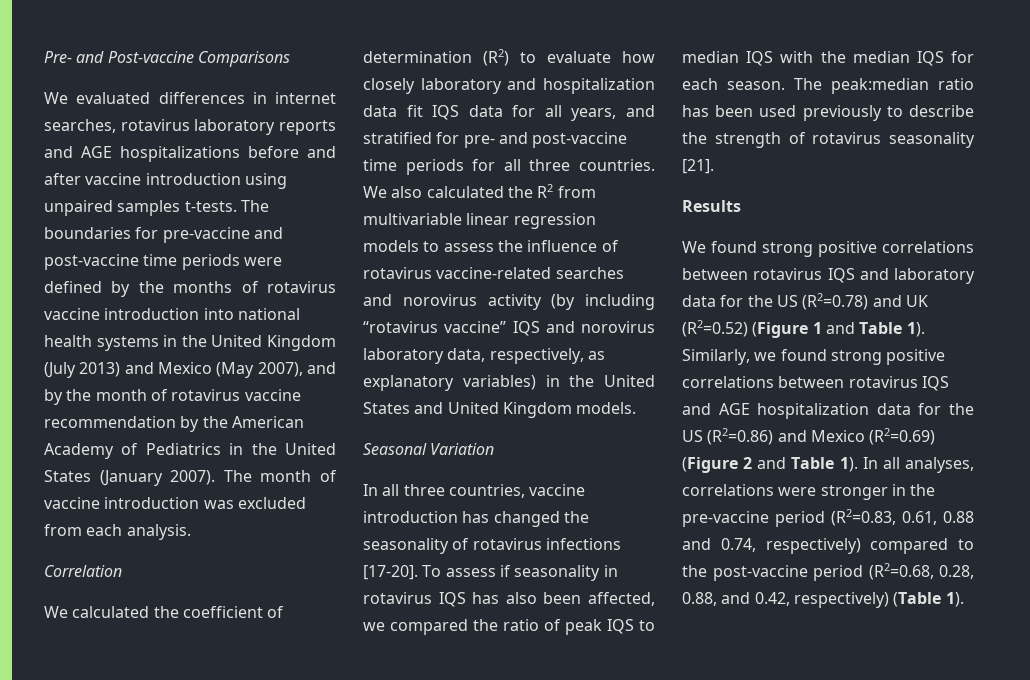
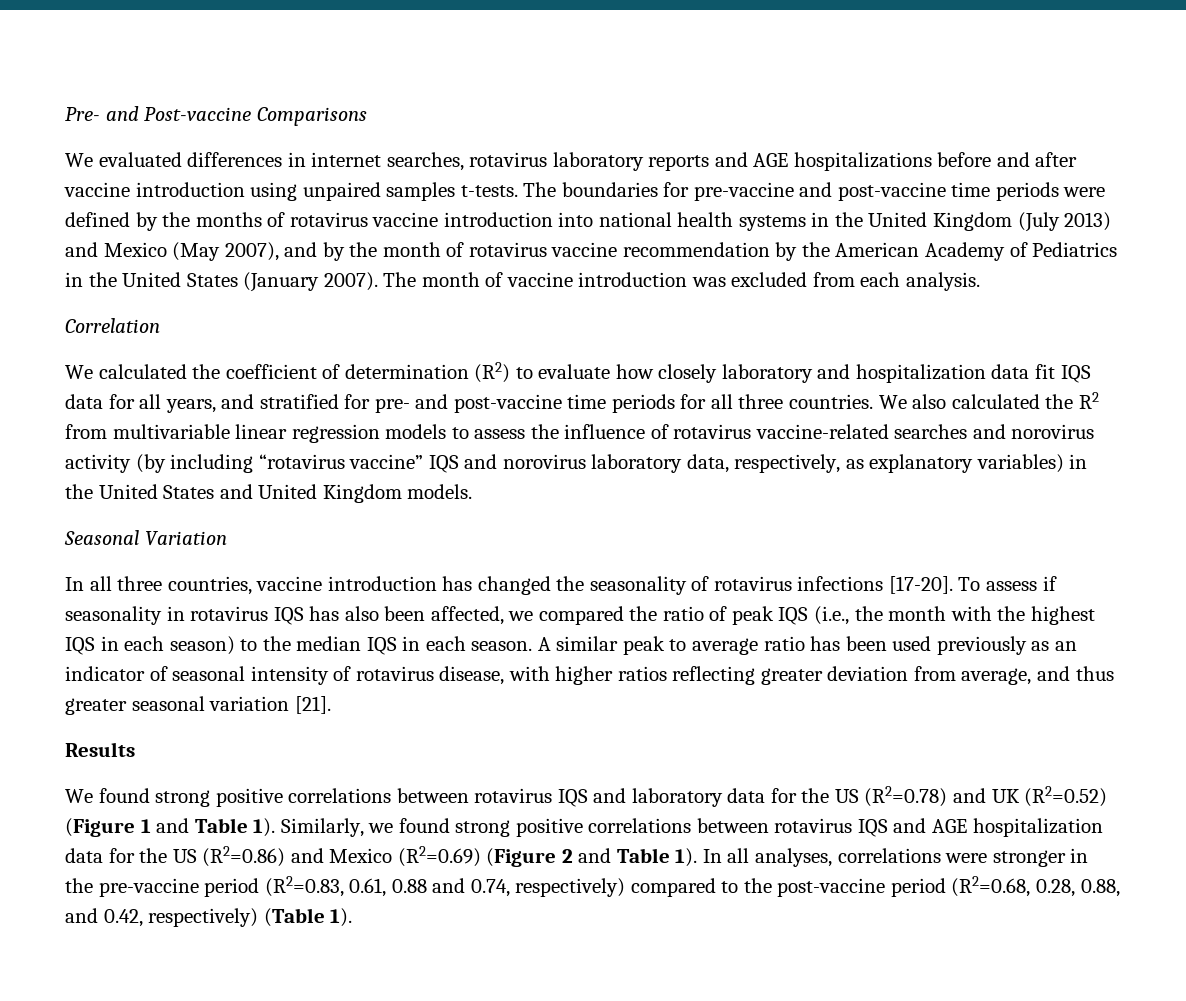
- To assess if seasonality in rotavirus IQS has also been affected, we compared the ratio of peak IQS to median IQS with the median IQS for each season.
+ To assess if seasonality in rotavirus IQS has also been affected, we compared the ratio of peak IQS (i.e., the month with the highest IQS in each season) to the median IQS in each season.
- The peak:median ratio has been used previously to describe the strength of rotavirus seasonality [21].
+ A similar peak to average ratio has been used previously as an indicator of seasonal intensity of rotavirus disease, with higher ratios reflecting greater deviation from average, and thus greater seasonal variation [21].

